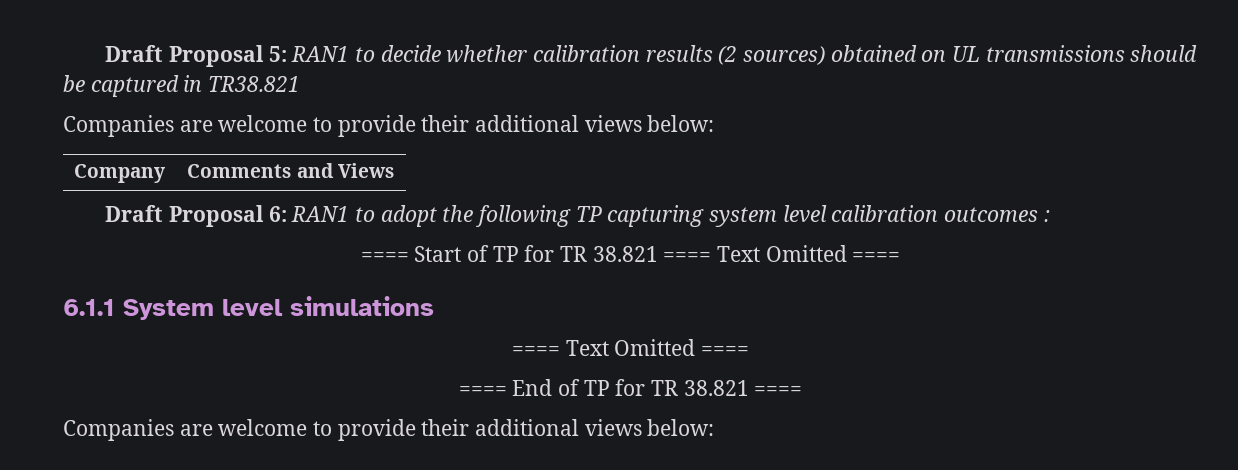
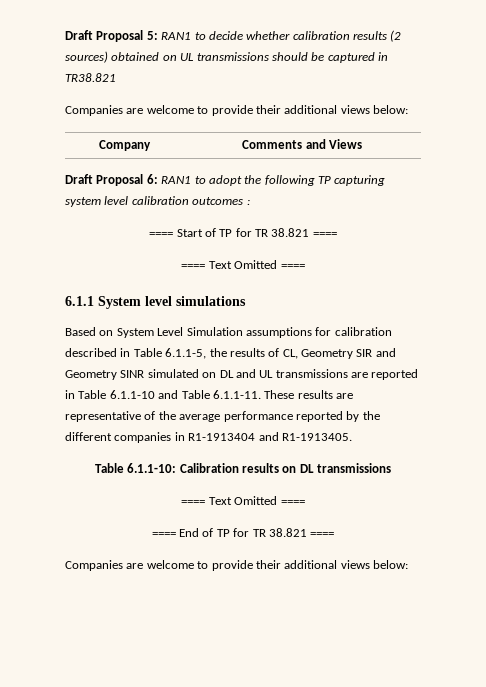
- ==== Start of TP for TR 38.821 ==== Text Omitted ====
+ ==== Start of TP for TR 38.821 ====
+ ==== Text Omitted ====
+ Based on System Level Simulation assumptions for calibration described in Table 6.1.1-5, the results of CL, Geometry SIR and Geometry SINR simulated on DL and UL transmissions are reported in Table 6.1.1-10 and Table 6.1.1-11. These results are representative of the average performance reported by the different companies in R1-1913404 and R1-1913405.
+ Table 6.1.1-10: Calibration results on DL transmissions

